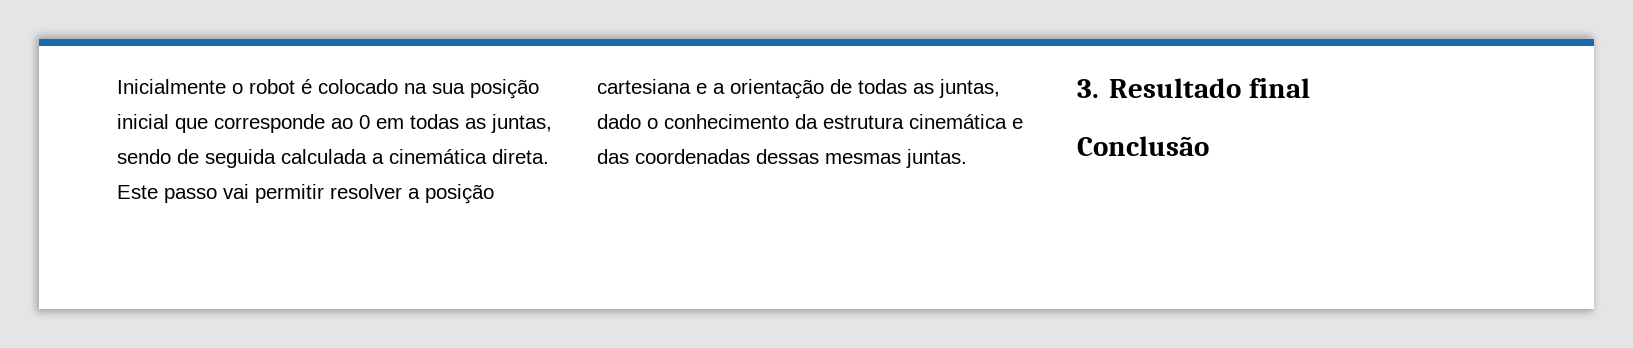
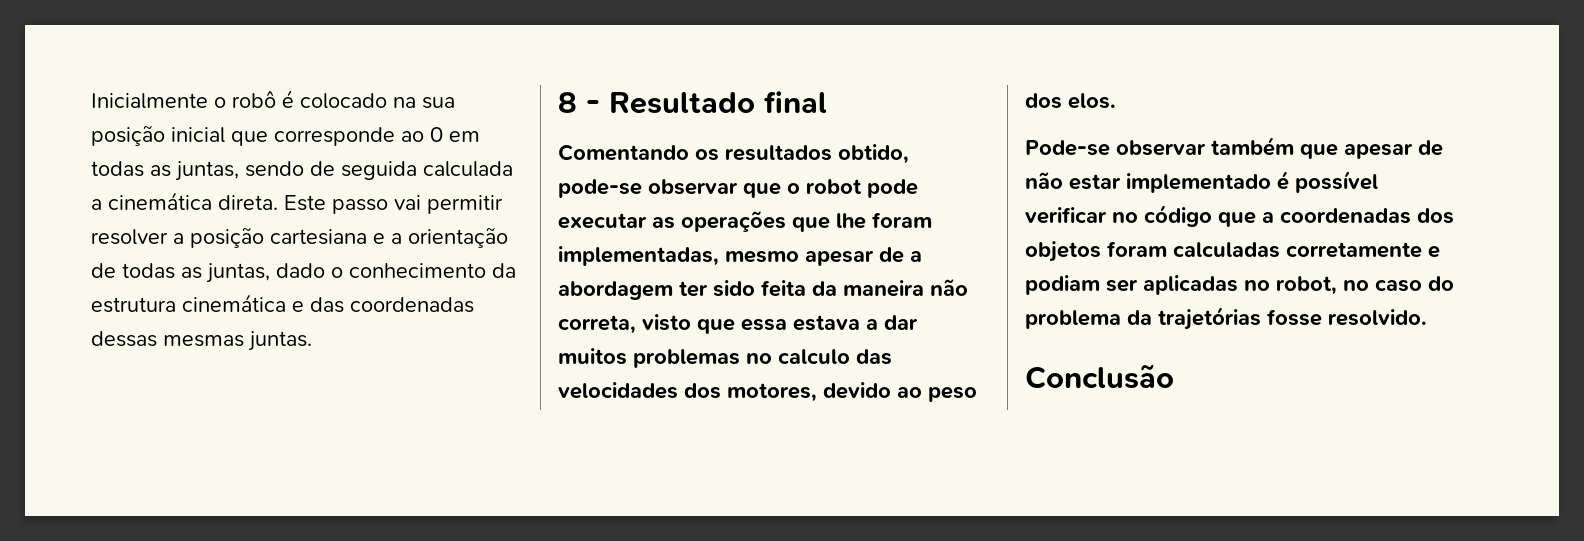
- Inicialmente o robot é colocado na sua posição inicial que corresponde ao 0 em todas as juntas, sendo de seguida calculada a cinemática direta.
+ Inicialmente o robô é colocado na sua posição inicial que corresponde ao 0 em todas as juntas, sendo de seguida calculada a cinemática direta.
- 3. Resultado final
+ 8 - Resultado final
+ Comentando os resultados obtido, pode-se observar que o robot pode executar as operações que lhe foram implementadas, mesmo apesar de a abordagem ter sido feita da maneira não correta, visto que essa estava a dar muitos problemas no calculo das velocidades dos motores, devido ao peso dos elos.
+ Pode-se observar também que apesar de não estar implementado é possível verificar no código que a coordenadas dos objetos foram calculadas corretamente e podiam ser aplicadas no robot, no caso do problema da trajetórias fosse resolvido.

